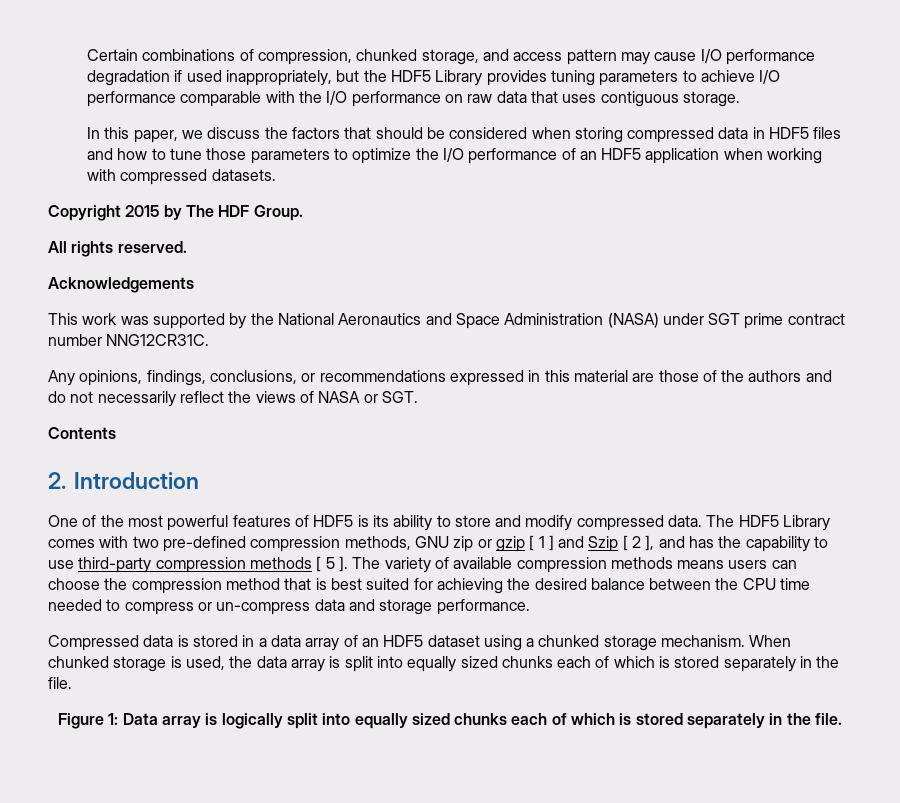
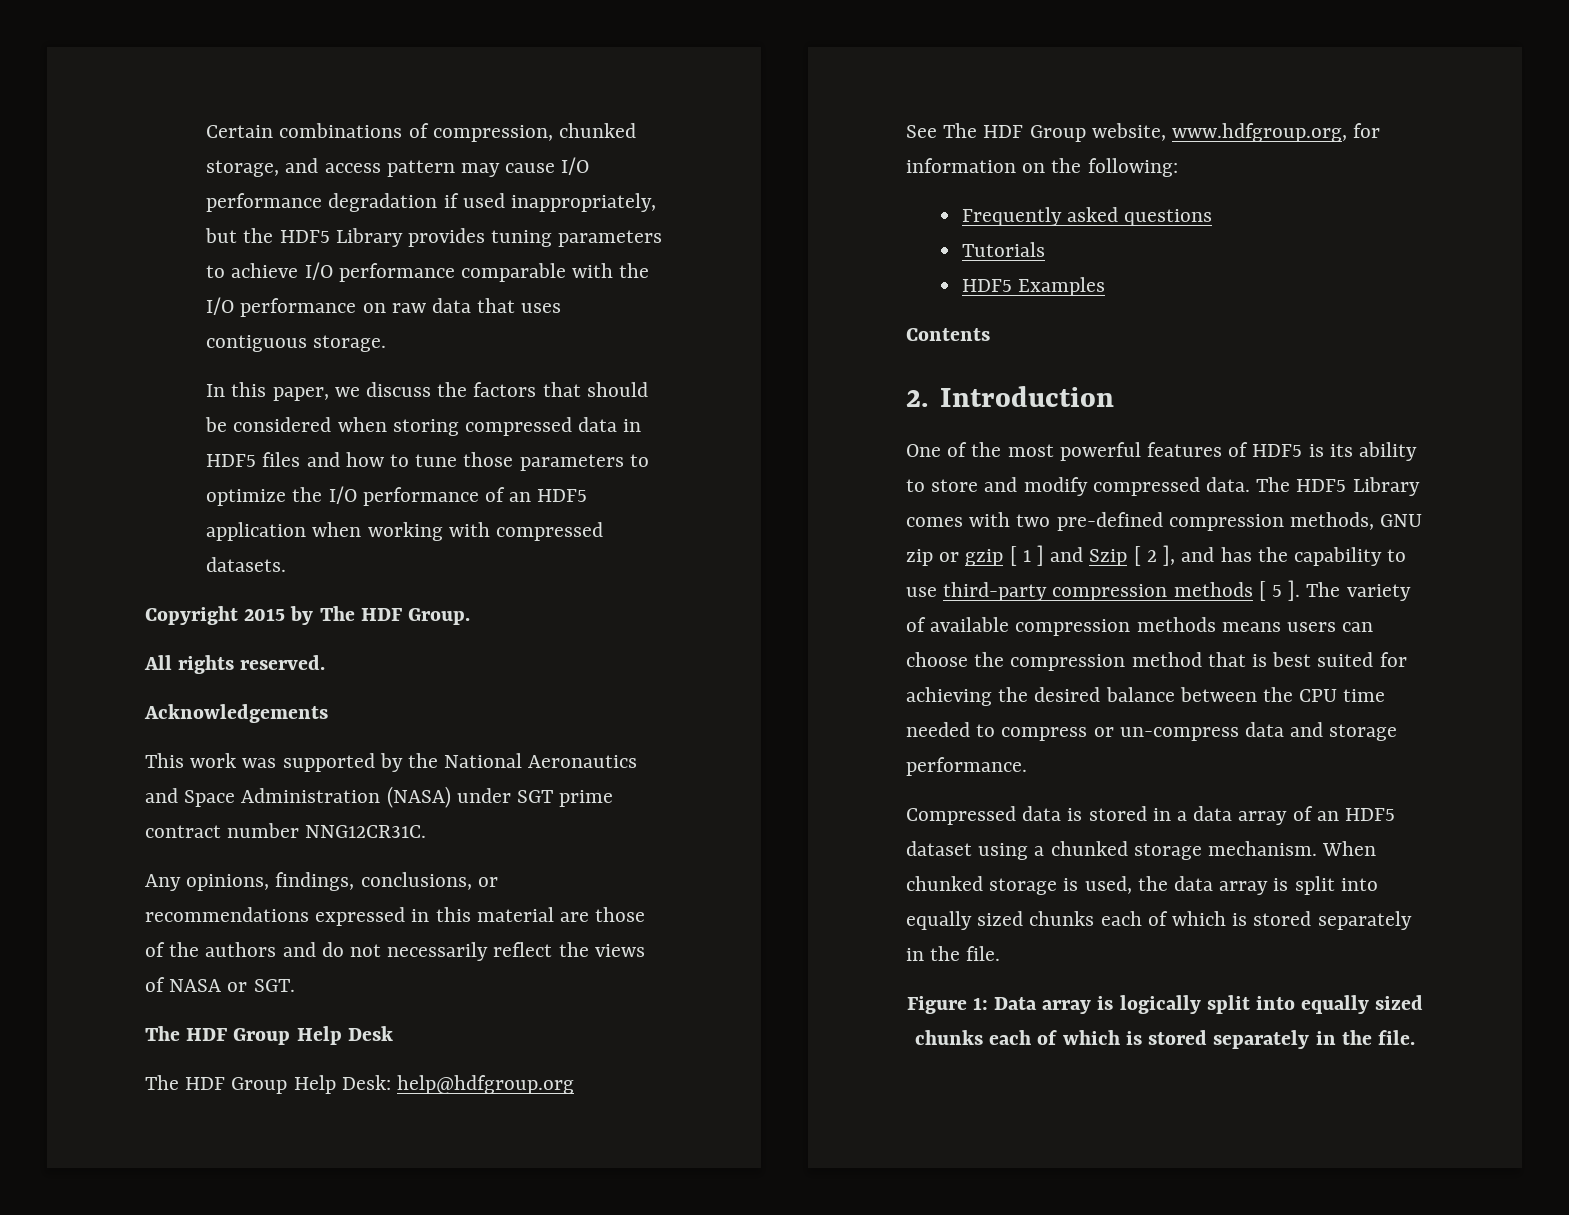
+ The HDF Group Help Desk
+ The HDF Group Help Desk: help@hdfgroup.org
+ See The HDF Group website, www.hdfgroup.org, for information on the following:
+ Frequently asked questions
+ Tutorials
+ HDF5 Examples

